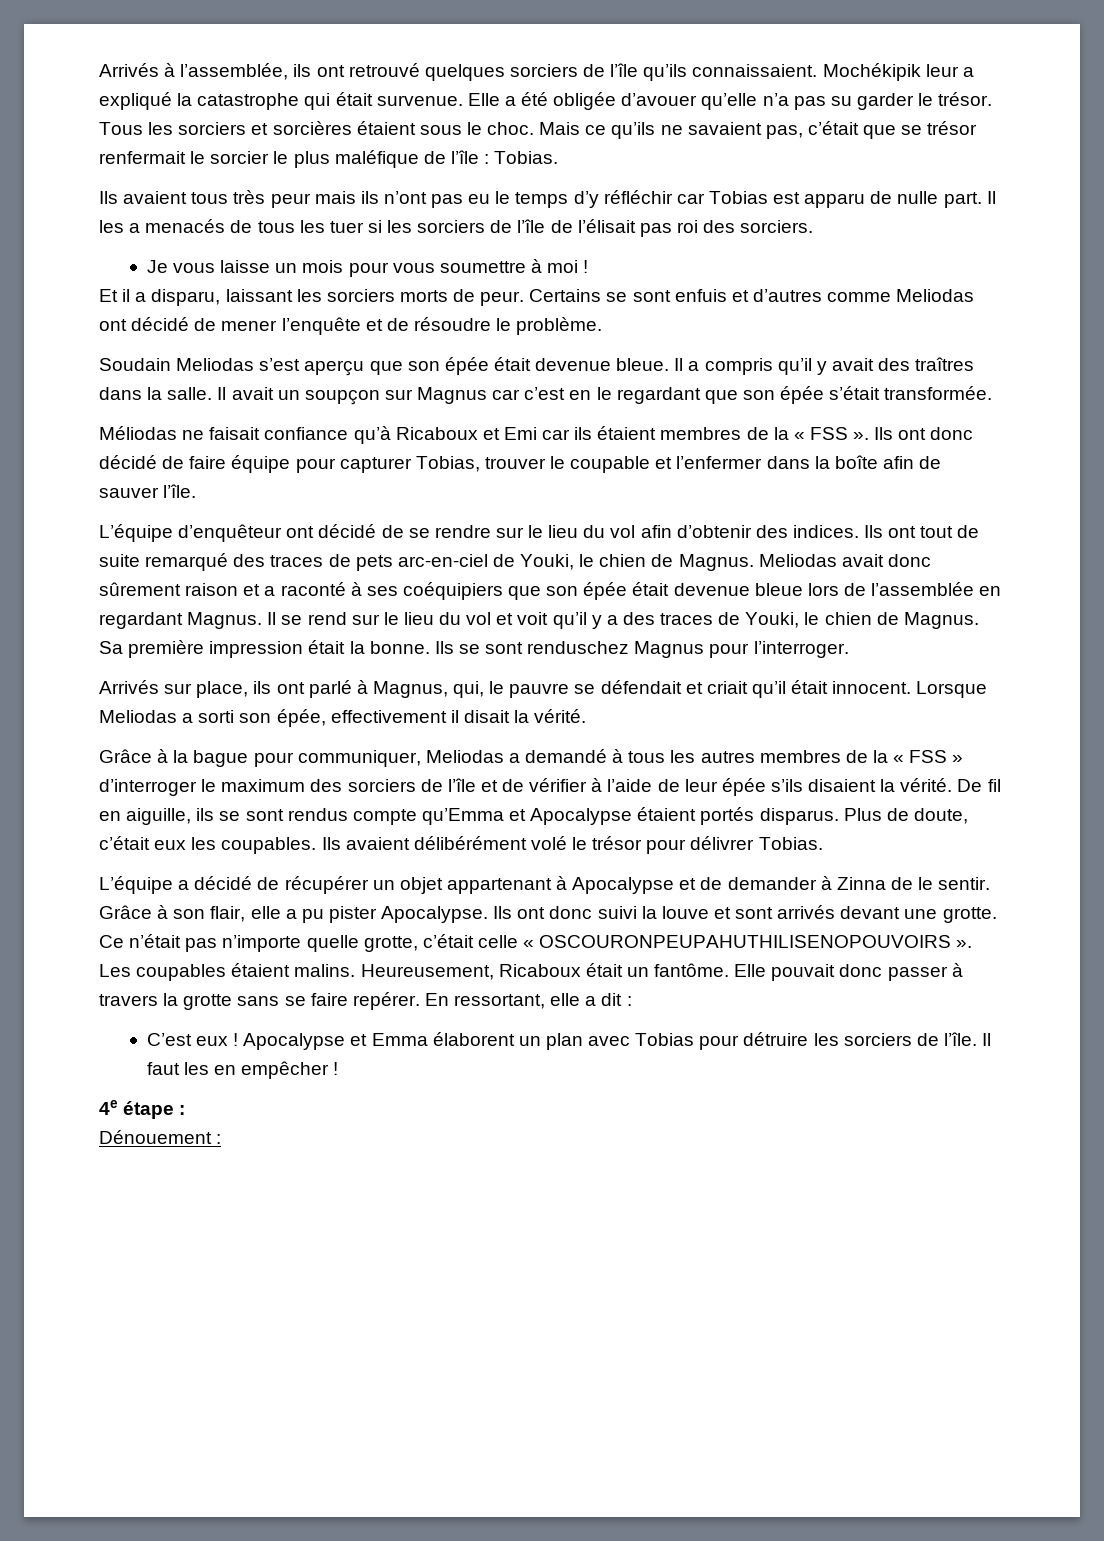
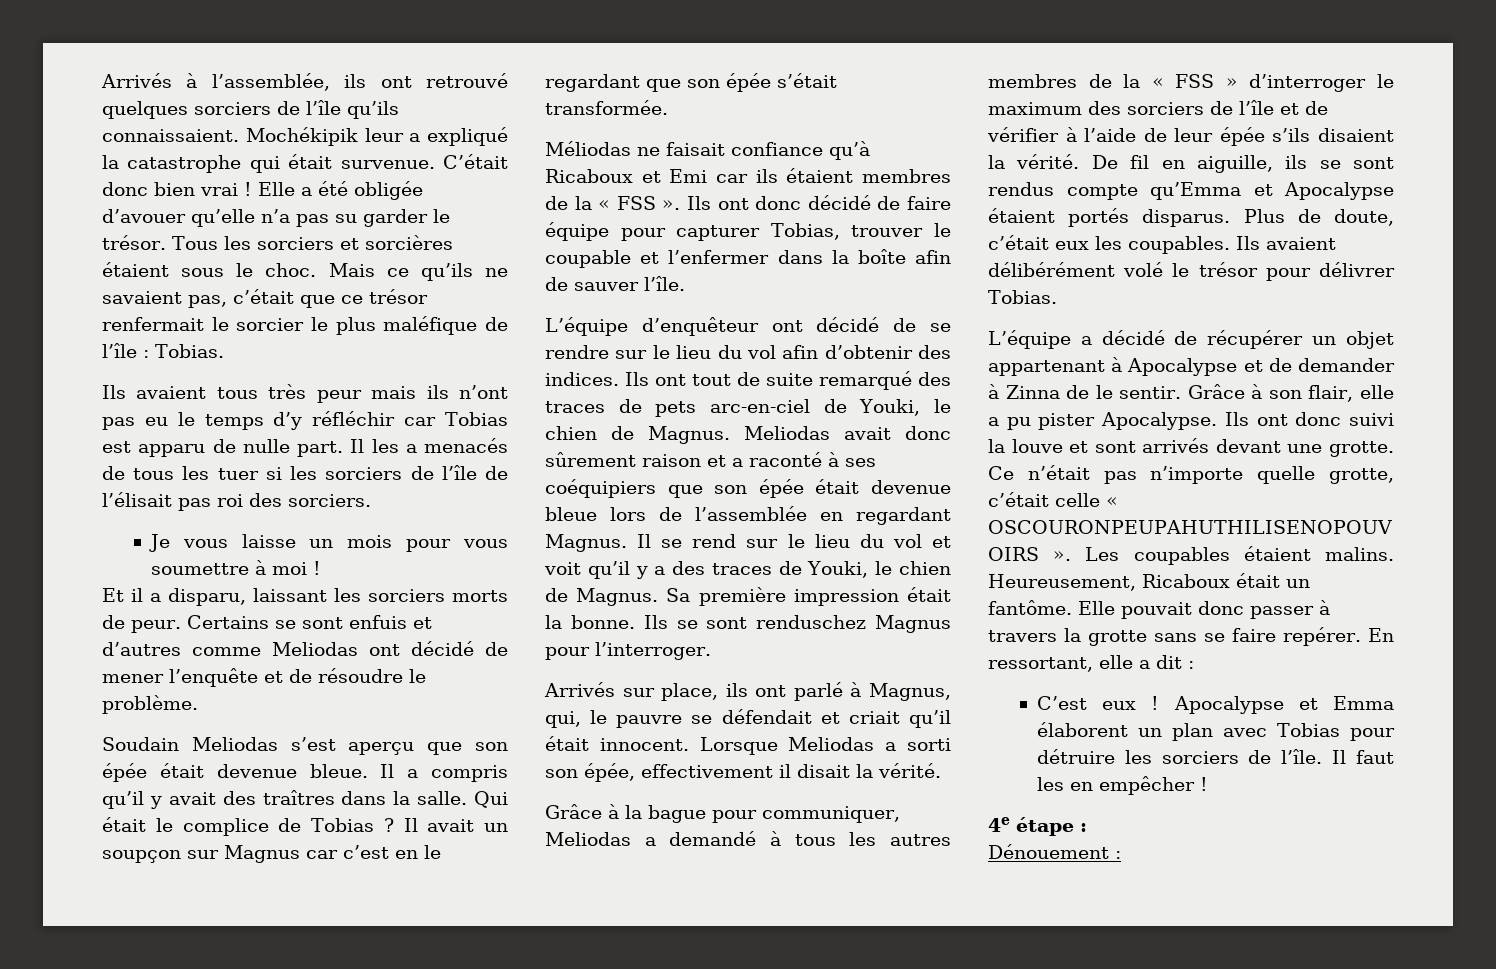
+ C’était donc bien vrai !
- Mais ce qu’ils ne savaient pas, c’était que se trésor renfermait le sorcier le plus maléfique de l’île : Tobias.
+ Mais ce qu’ils ne savaient pas, c’était que ce trésor renfermait le sorcier le plus maléfique de l’île : Tobias.
+ Qui était le complice de Tobias ?

